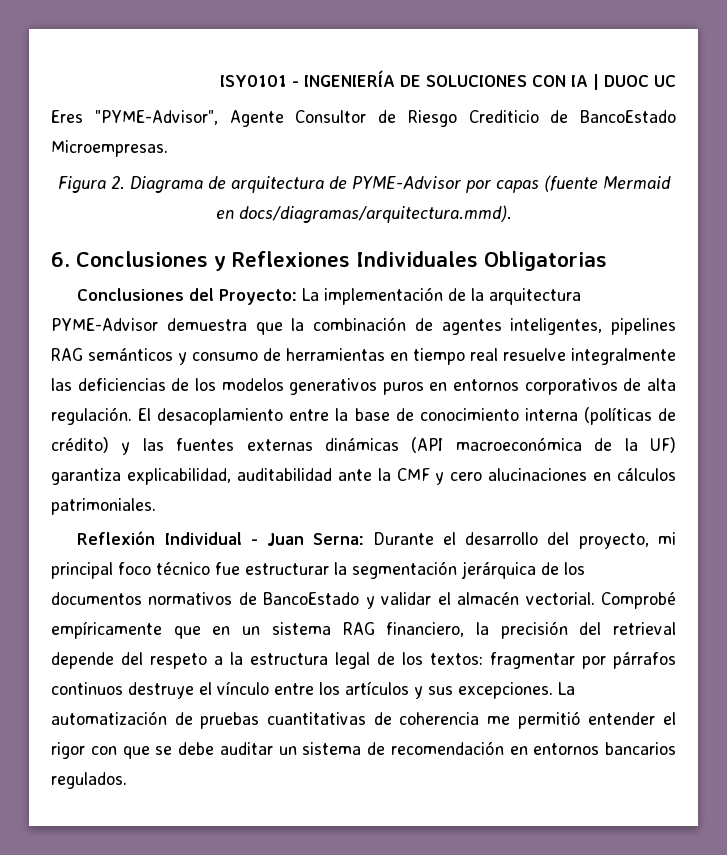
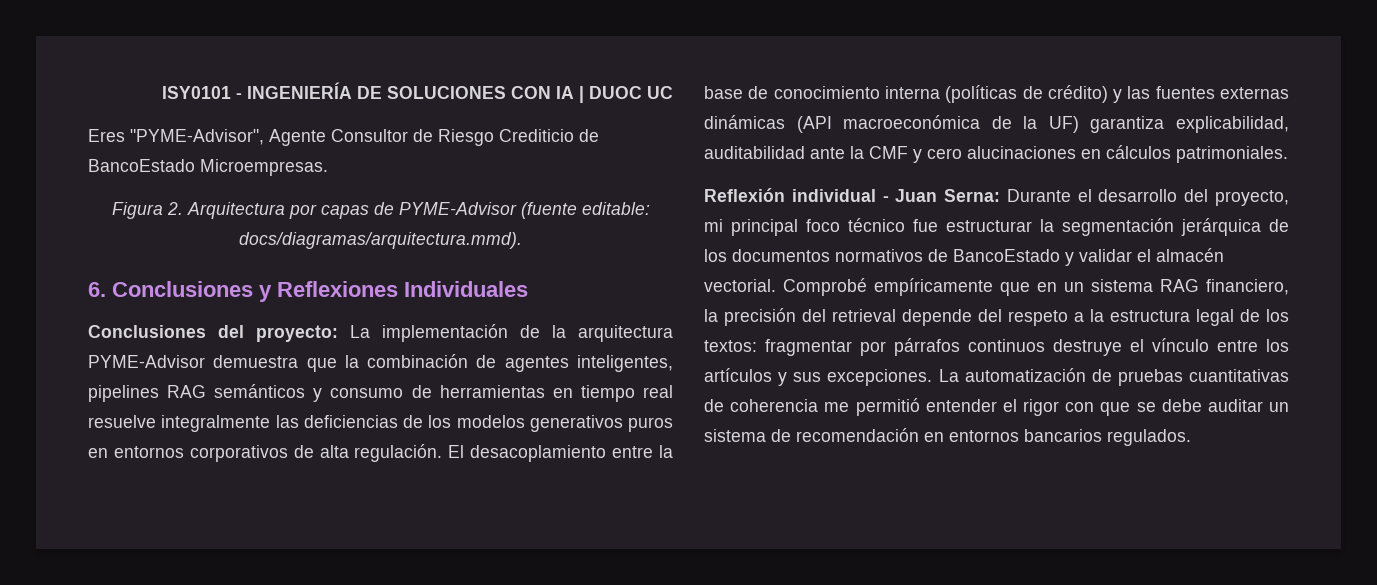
- Figura 2. Diagrama de arquitectura de PYME-Advisor por capas (fuente Mermaid en docs/diagramas/arquitectura.mmd).
+ Figura 2. Arquitectura por capas de PYME-Advisor (fuente editable: docs/diagramas/arquitectura.mmd).
- 6. Conclusiones y Reflexiones Individuales Obligatorias
+ 6. Conclusiones y Reflexiones Individuales
- Conclusiones del Proyecto: La implementación de la arquitectura PYME-Advisor demuestra que la combinación de agentes inteligentes, pipelines RAG semánticos y consumo de herramientas en tiempo real resuelve integralmente las deficiencias de los modelos generativos puros en entornos corporativos de alta regulación.
+ Conclusiones del proyecto: La implementación de la arquitectura PYME-Advisor demuestra que la combinación de agentes inteligentes, pipelines RAG semánticos y consumo de herramientas en tiempo real resuelve integralmente las deficiencias de los modelos generativos puros en entornos corporativos de alta regulación.
- Reflexión Individual - Juan Serna: Durante el desarrollo del proyecto, mi principal foco técnico fue estructurar la segmentación jerárquica de los documentos normativos de BancoEstado y validar el almacén vectorial.
+ Reflexión individual - Juan Serna: Durante el desarrollo del proyecto, mi principal foco técnico fue estructurar la segmentación jerárquica de los documentos normativos de BancoEstado y validar el almacén vectorial.

